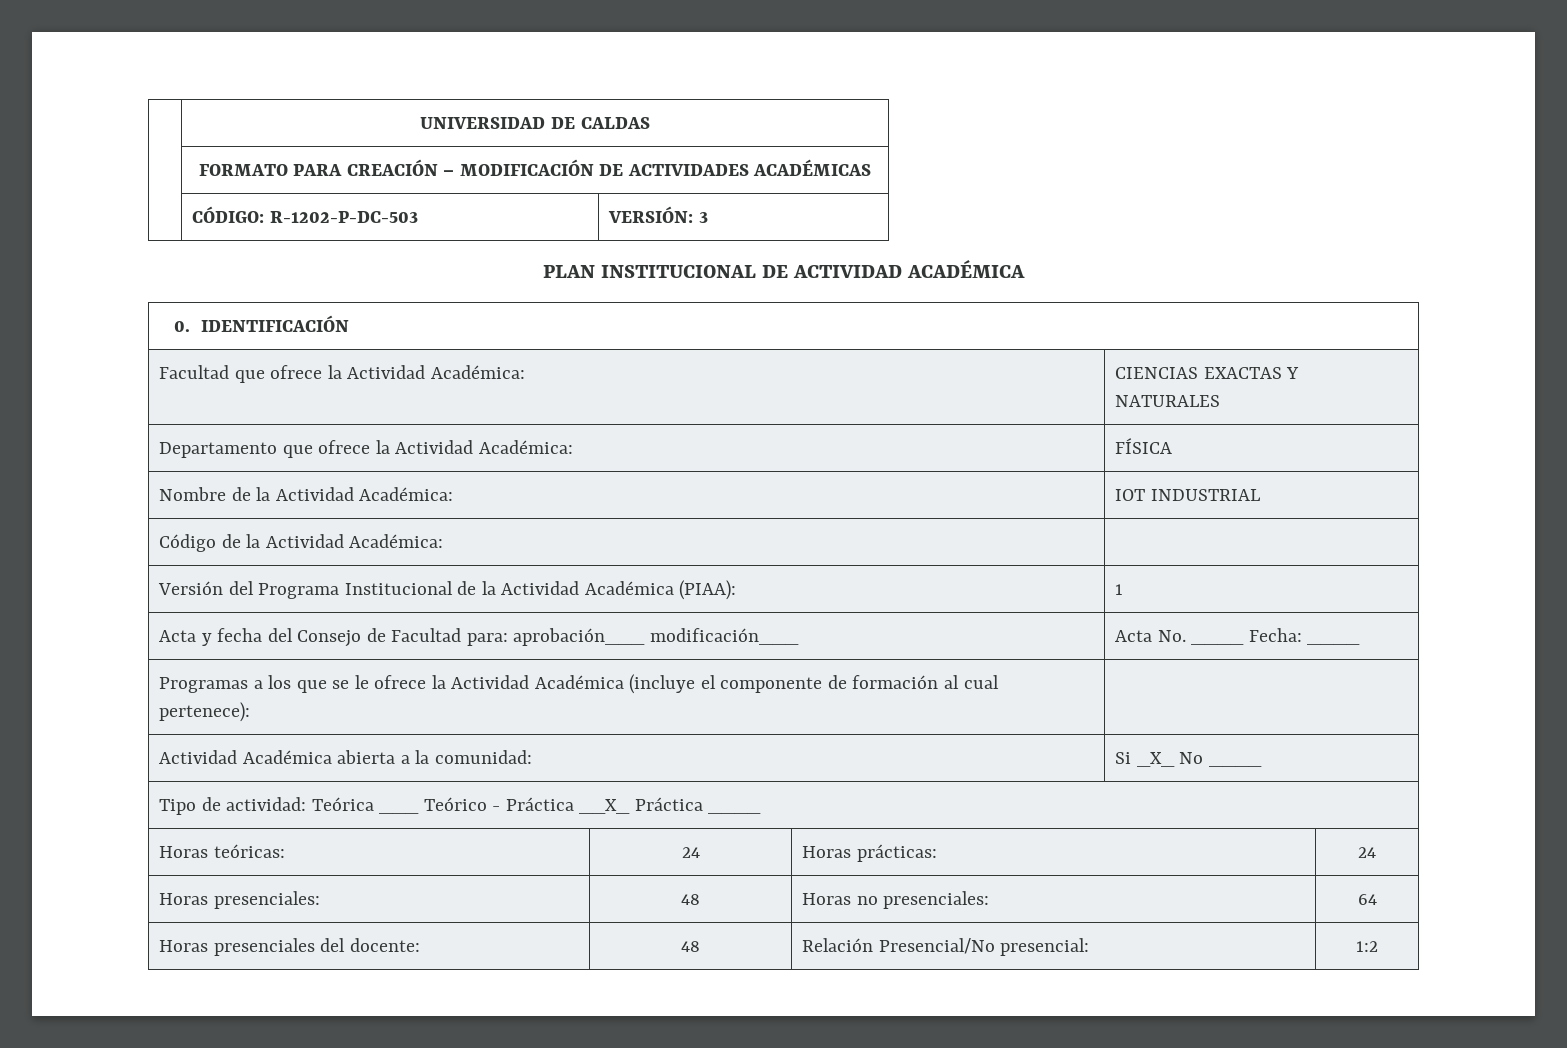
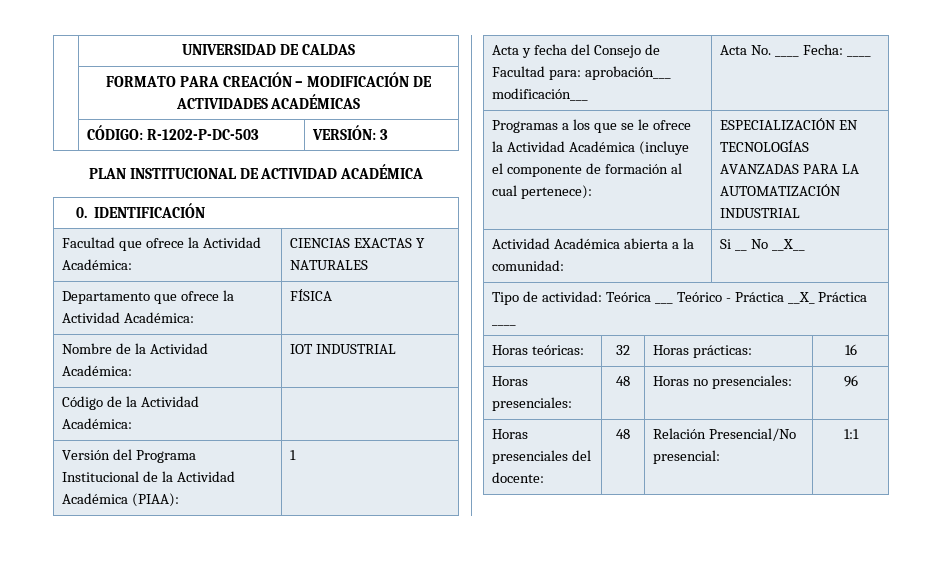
- Programas a los que se le ofrece la Actividad Académica (incluye el componente de formación al cual pertenece): |
+ Programas a los que se le ofrece la Actividad Académica (incluye el componente de formación al cual pertenece): | ESPECIALIZACIÓN EN TECNOLOGÍAS AVANZADAS PARA LA AUTOMATIZACIÓN INDUSTRIAL
- Actividad Académica abierta a la comunidad: | Si _X_ No ____
+ Actividad Académica abierta a la comunidad: | Si __ No __X__
- Horas teóricas: | 24 | Horas prácticas: | 24
+ Horas teóricas: | 32 | Horas prácticas: | 16
- Horas presenciales: | 48 | Horas no presenciales: | 64
+ Horas presenciales: | 48 | Horas no presenciales: | 96
- Horas presenciales del docente: | 48 | Relación Presencial/No presencial: | 1:2
+ Horas presenciales del docente: | 48 | Relación Presencial/No presencial: | 1:1

